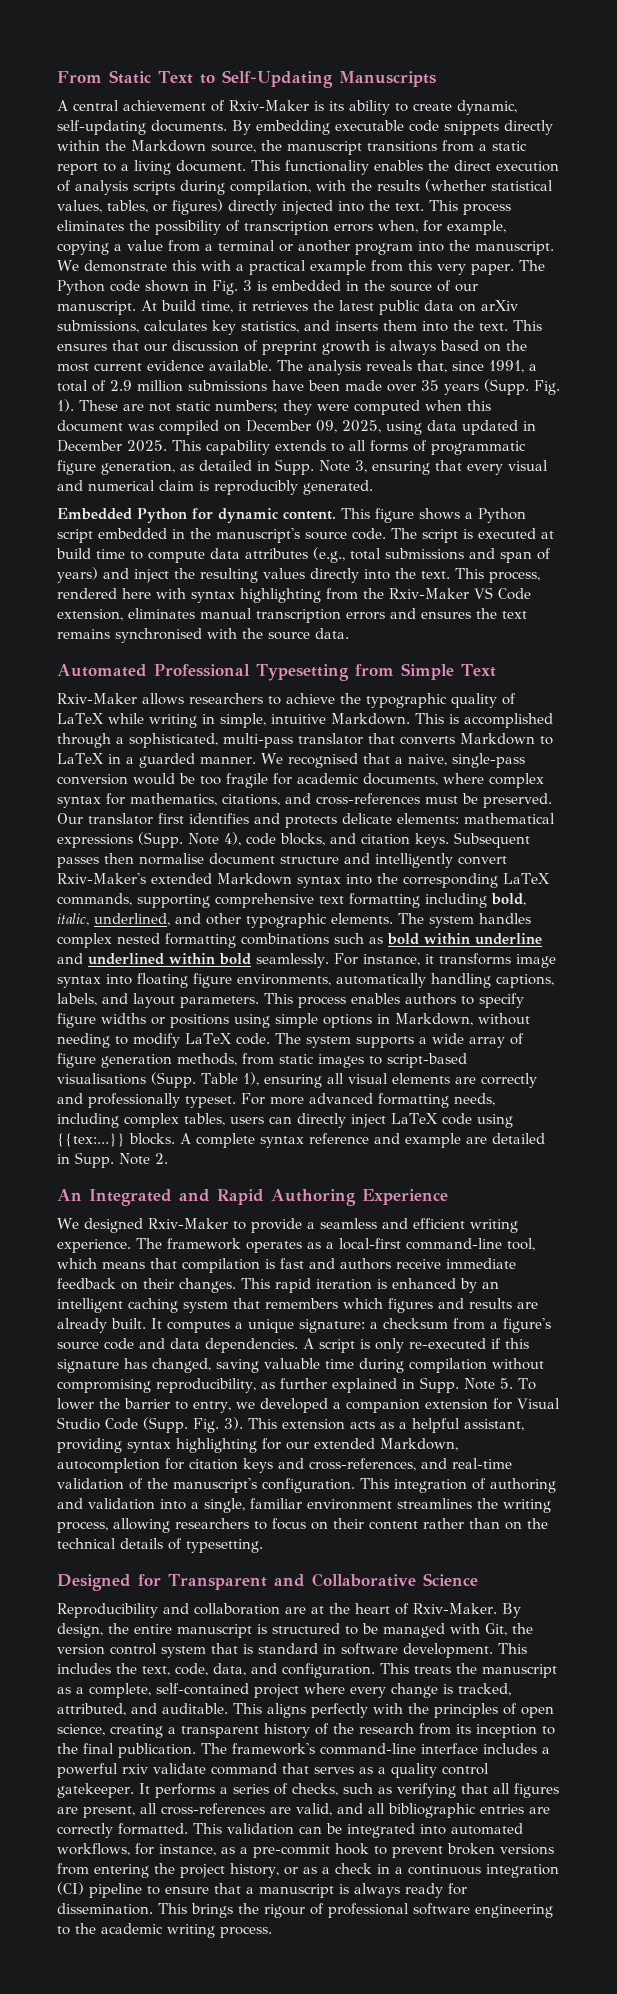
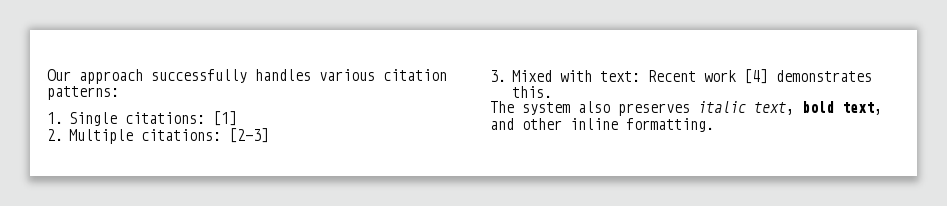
- From Static Text to Self-Updating Manuscripts
- A central achievement of Rxiv-Maker is its ability to create dynamic, self-updating documents. By embedding executable code snippets directly within the Markdown source, the manuscript transitions from a static report to a living document. This functionality enables the direct execution of analysis scripts during compilation, with the results (whether statistical values, tables, or figures) directly injected into the text. This process eliminates the possibility of transcription errors when, for example, copying a value from a terminal or another program into the manuscript. We demonstrate this with a practical example from this very paper. The Python code shown in Fig. 3 is embedded in the source of our manuscript. At build time, it retrieves the latest public data on arXiv submissions, calculates key statistics, and inserts them into the text. This ensures that our discussion of preprint growth is always based on the most current evidence available. The analysis reveals that, since 1991, a total of 2.9 million submissions have been made over 35 years (Supp. Fig. 1). These are not static numbers; they were computed when this document was compiled on December 09, 2025, using data updated in December 2025. This capability extends to all forms of programmatic figure generation, as detailed in Supp. Note 3, ensuring that every visual and numerical claim is reproducibly generated.
- Embedded Python for dynamic content. This figure shows a Python script embedded in the manuscript's source code. The script is executed at build time to compute data attributes (e.g., total submissions and span of years) and inject the resulting values directly into the text. This process, rendered here with syntax highlighting from the Rxiv-Maker VS Code extension, eliminates manual transcription errors and ensures the text remains synchronised with the source data.
- Automated Professional Typesetting from Simple Text
- Rxiv-Maker allows researchers to achieve the typographic quality of LaTeX while writing in simple, intuitive Markdown. This is accomplished through a sophisticated, multi-pass translator that converts Markdown to LaTeX in a guarded manner. We recognised that a naive, single-pass conversion would be too fragile for academic documents, where complex syntax for mathematics, citations, and cross-references must be preserved. Our translator first identifies and protects delicate elements: mathematical expressions (Supp. Note 4), code blocks, and citation keys. Subsequent passes then normalise document structure and intelligently convert Rxiv-Maker's extended Markdown syntax into the corresponding LaTeX commands, supporting comprehensive text formatting including bold, italic, underlined, and other typographic elements. The system handles complex nested formatting combinations such as bold within underline and underlined within bold seamlessly. For instance, it transforms image syntax into floating figure environments, automatically handling captions, labels, and layout parameters. This process enables authors to specify figure widths or positions using simple options in Markdown, without needing to modify LaTeX code. The system supports a wide array of figure generation methods, from static images to script-based visualisations (Supp. Table 1), ensuring all visual elements are correctly and professionally typeset. For more advanced formatting needs, including complex tables, users can directly inject LaTeX code using {{tex:...}} blocks. A complete syntax reference and example are detailed in Supp. Note 2.
- An Integrated and Rapid Authoring Experience
- We designed Rxiv-Maker to provide a seamless and efficient writing experience. The framework operates as a local-first command-line tool, which means that compilation is fast and authors receive immediate feedback on their changes. This rapid iteration is enhanced by an intelligent caching system that remembers which figures and results are already built. It computes a unique signature: a checksum from a figure's source code and data dependencies. A script is only re-executed if this signature has changed, saving valuable time during compilation without compromising reproducibility, as further explained in Supp. Note 5. To lower the barrier to entry, we developed a companion extension for Visual Studio Code (Supp. Fig. 3). This extension acts as a helpful assistant, providing syntax highlighting for our extended Markdown, autocompletion for citation keys and cross-references, and real-time validation of the manuscript's configuration. This integration of authoring and validation into a single, familiar environment streamlines the writing process, allowing researchers to focus on their content rather than on the technical details of typesetting.
- Designed for Transparent and Collaborative Science
- Reproducibility and collaboration are at the heart of Rxiv-Maker. By design, the entire manuscript is structured to be managed with Git, the version control system that is standard in software development. This includes the text, code, data, and configuration. This treats the manuscript as a complete, self-contained project where every change is tracked, attributed, and auditable. This aligns perfectly with the principles of open science, creating a transparent history of the research from its inception to the final publication. The framework's command-line interface includes a powerful rxiv validate command that serves as a quality control gatekeeper. It performs a series of checks, such as verifying that all figures are present, all cross-references are valid, and all bibliographic entries are correctly formatted. This validation can be integrated into automated workflows, for instance, as a pre-commit hook to prevent broken versions from entering the project history, or as a check in a continuous integration (CI) pipeline to ensure that a manuscript is always ready for dissemination. This brings the rigour of professional software engineering to the academic writing process.
+ Our approach successfully handles various citation patterns:
+ 1. Single citations: [1]
+ 2. Multiple citations: [2-3]
+ 3. Mixed with text: Recent work [4] demonstrates this.
+ The system also preserves italic text, bold text, and other inline formatting.

